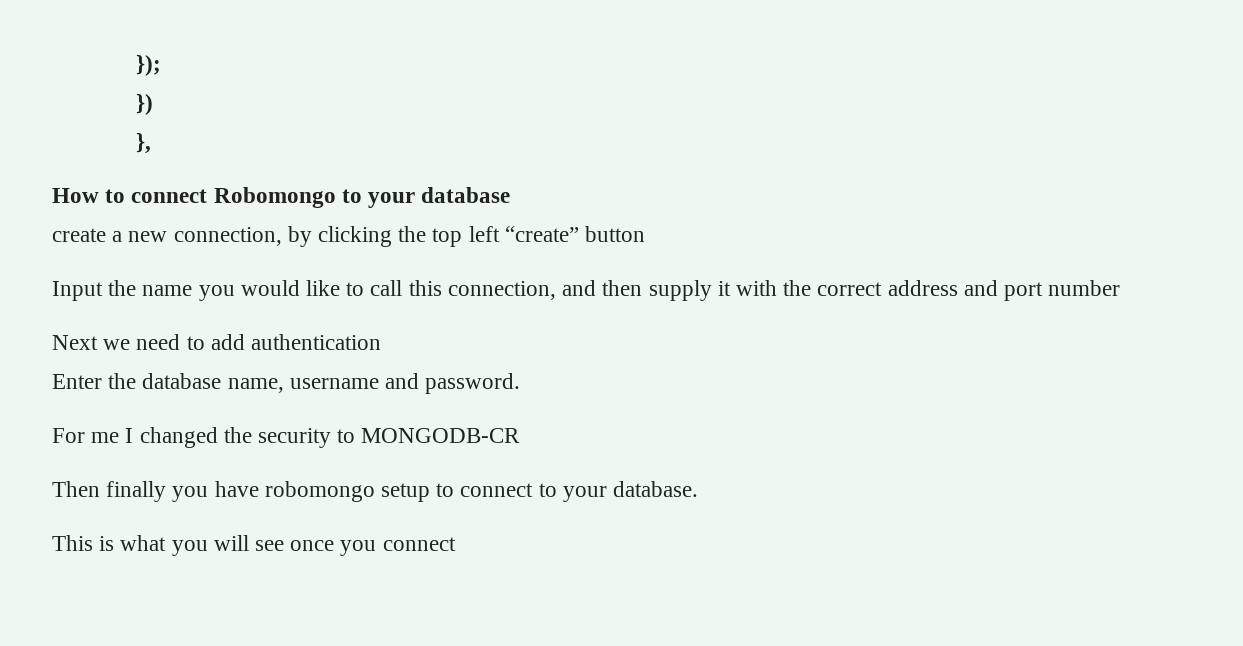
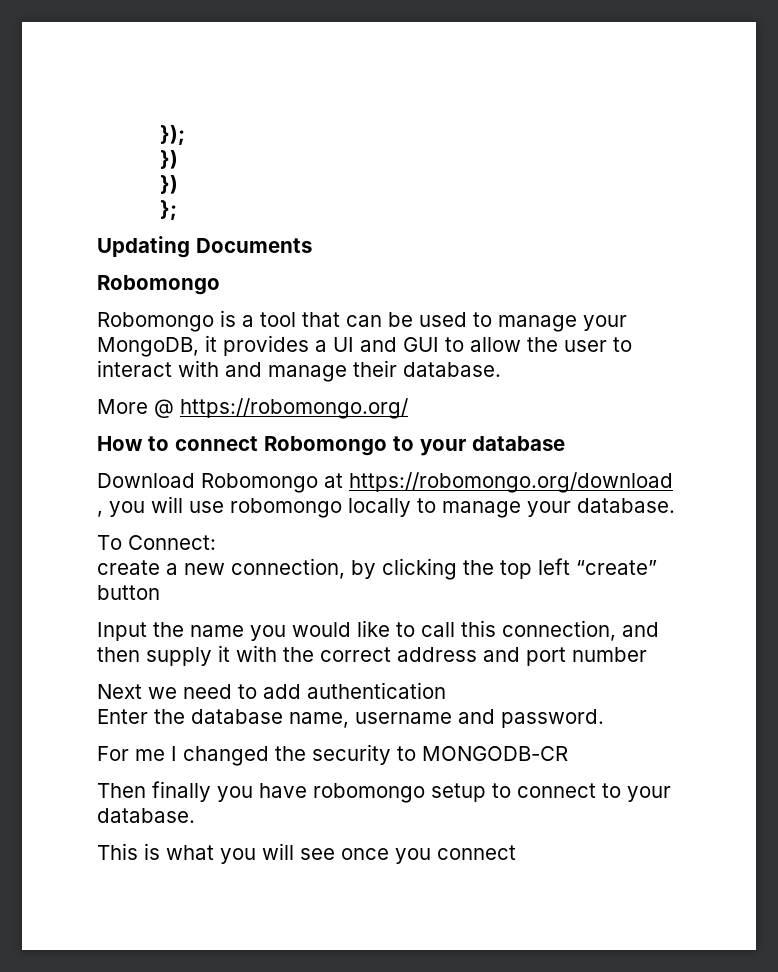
  });
  })
- },
+ })
+ };
+ Updating Documents
+ Robomongo
+ Robomongo is a tool that can be used to manage your MongoDB, it provides a UI and GUI to allow the user to interact with and manage their database.
+ More @ https://robomongo.org/
+ Download Robomongo at https://robomongo.org/download , you will use robomongo locally to manage your database.
+ To Connect:

